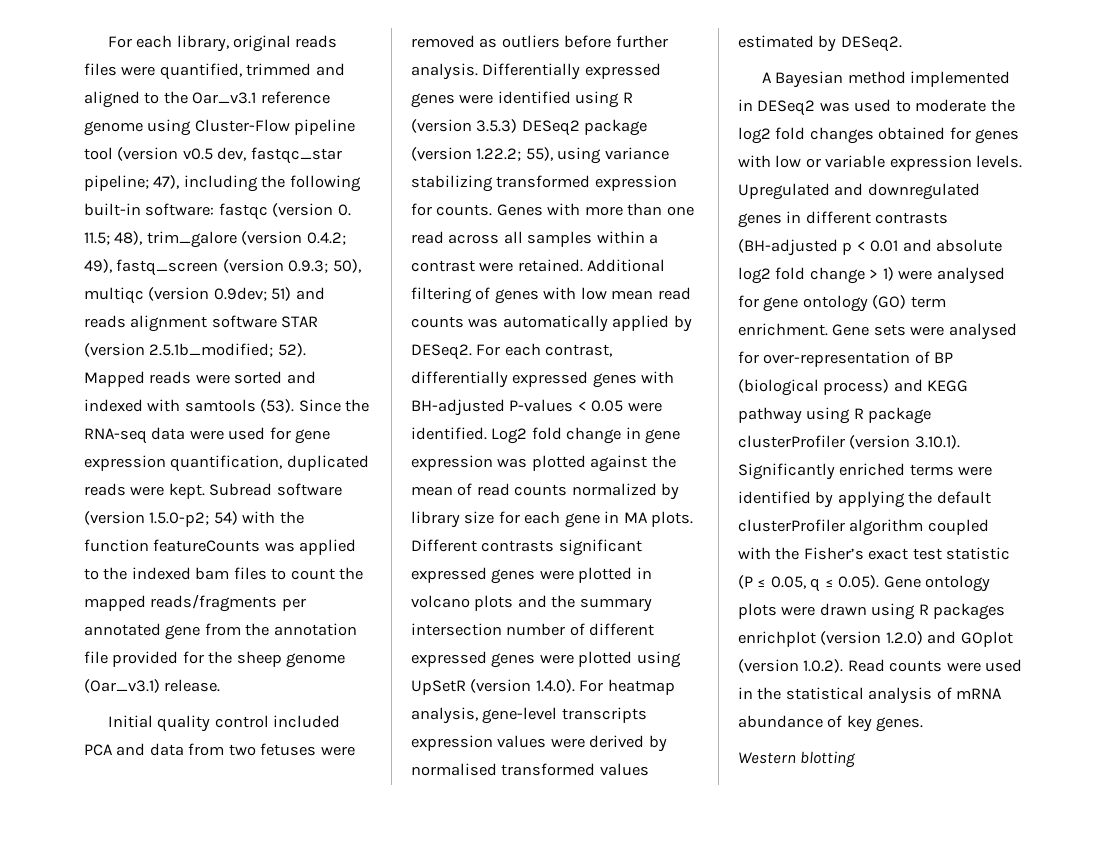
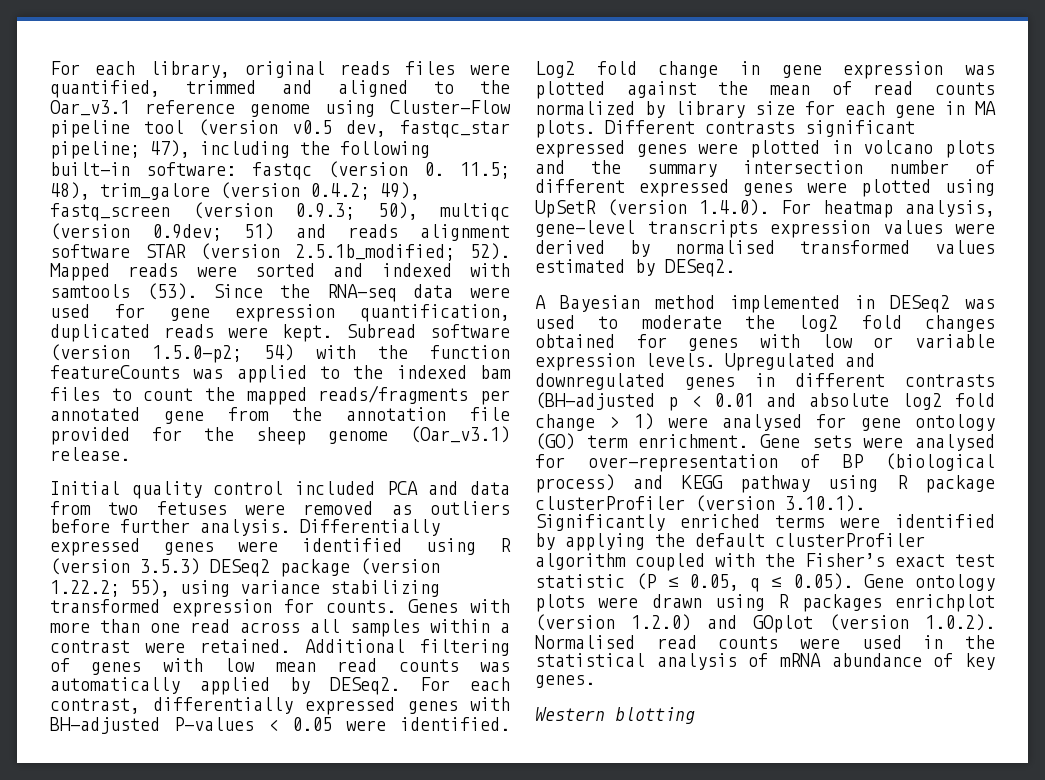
- Gene sets were analysed for over-representation of BP (biological process) and KEGG pathway using R package clusterProfiler (version 3.10.1). Significantly enriched terms were identified by applying the default clusterProfiler algorithm coupled with the Fisher’s exact test statistic (P ≤ 0.05, q ≤ 0.05). Gene ontology plots were drawn using R packages enrichplot (version 1.2.0) and GOplot (version 1.0.2). Read counts were used in the statistical analysis of mRNA abundance of key genes.
+ Gene sets were analysed for over-representation of BP (biological process) and KEGG pathway using R package clusterProfiler (version 3.10.1). Significantly enriched terms were identified by applying the default clusterProfiler algorithm coupled with the Fisher’s exact test statistic (P ≤ 0.05, q ≤ 0.05). Gene ontology plots were drawn using R packages enrichplot (version 1.2.0) and GOplot (version 1.0.2). Normalised read counts were used in the statistical analysis of mRNA abundance of key genes.

